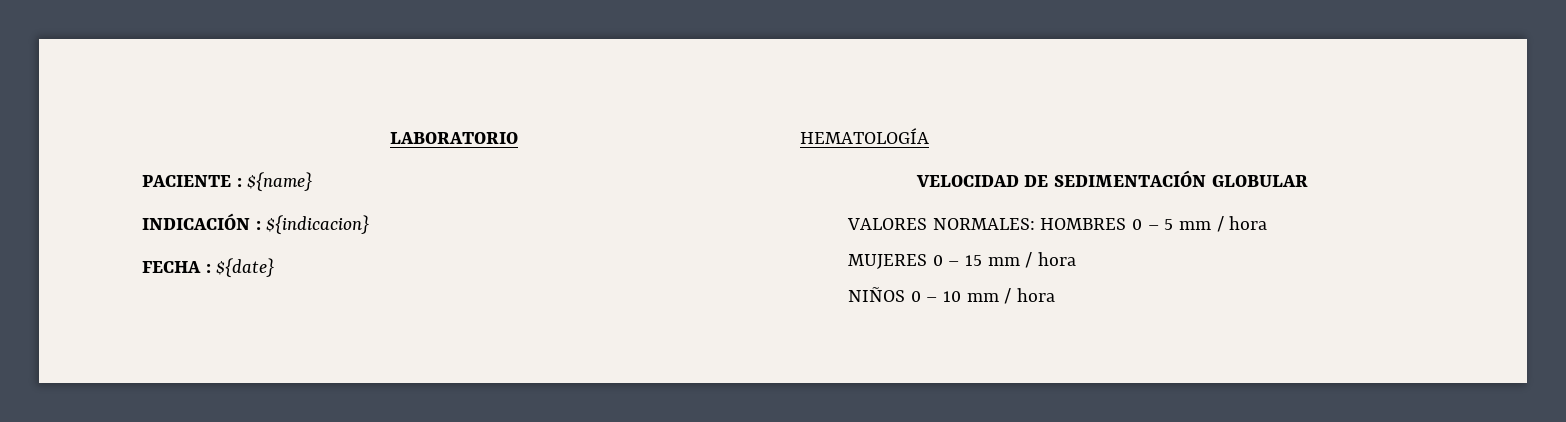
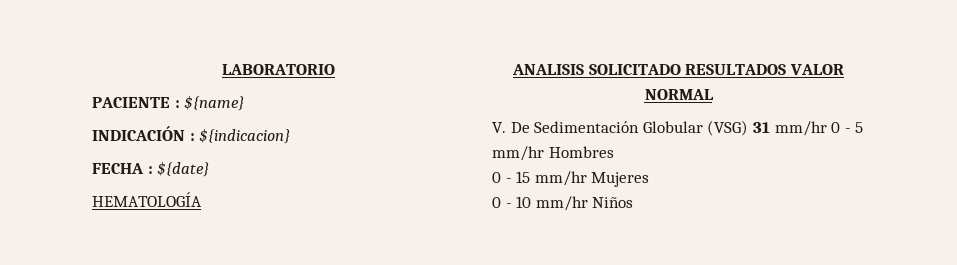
- VELOCIDAD DE SEDIMENTACIÓN GLOBULAR
- VALORES NORMALES: HOMBRES 0 – 5 mm / hora
- MUJERES 0 – 15 mm / hora
- NIÑOS 0 – 10 mm / hora
+ ANALISIS SOLICITADO RESULTADOS VALOR NORMAL
+ V. De Sedimentación Globular (VSG) 31 mm/hr 0 - 5 mm/hr Hombres
+ 0 - 15 mm/hr Mujeres
+ 0 - 10 mm/hr Niños

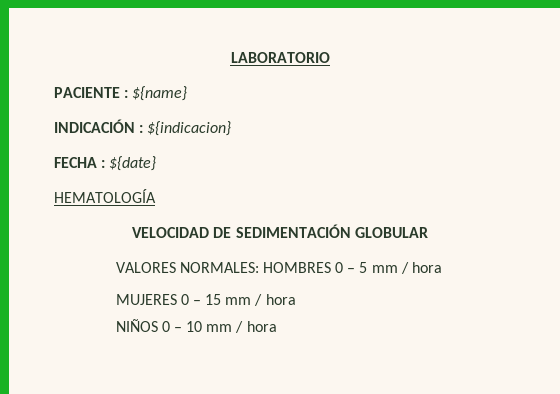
- ANALISIS SOLICITADO RESULTADOS VALOR NORMAL
- V. De Sedimentación Globular (VSG) 31 mm/hr 0 - 5 mm/hr Hombres
- 0 - 15 mm/hr Mujeres
- 0 - 10 mm/hr Niños
+ VELOCIDAD DE SEDIMENTACIÓN GLOBULAR
+ VALORES NORMALES: HOMBRES 0 – 5 mm / hora
+ MUJERES 0 – 15 mm / hora
+ NIÑOS 0 – 10 mm / hora

